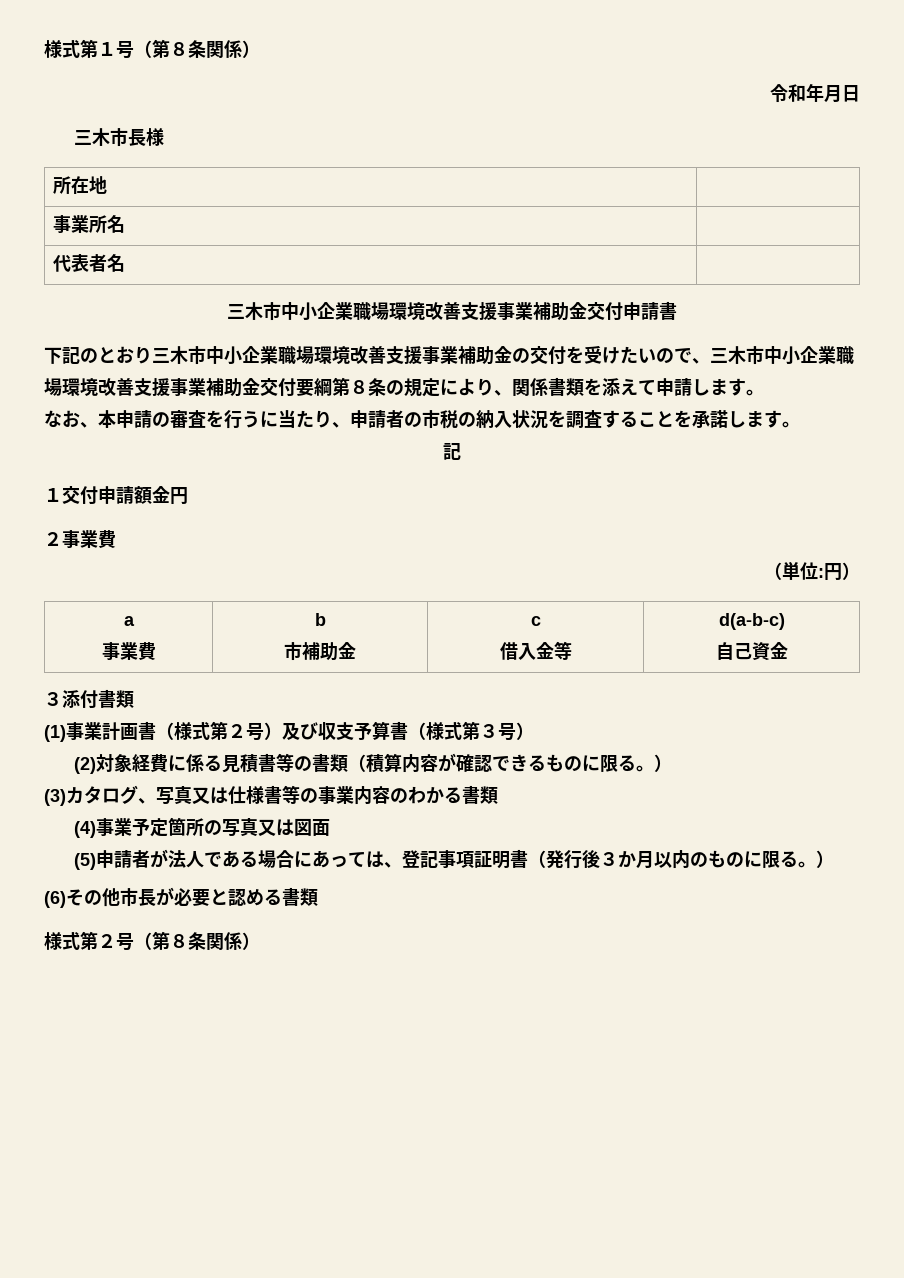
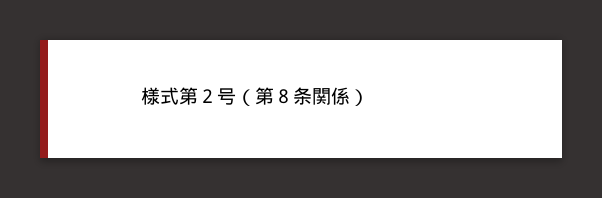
- 様式第１号（第８条関係）
- 令和年月日
- 三木市長様
- 所在地 |
- 事業所名 |
- 代表者名 |
- 三木市中小企業職場環境改善支援事業補助金交付申請書
- 下記のとおり三木市中小企業職場環境改善支援事業補助金の交付を受けたいので、三木市中小企業職場環境改善支援事業補助金交付要綱第８条の規定により、関係書類を添えて申請します。
- なお、本申請の審査を行うに当たり、申請者の市税の納入状況を調査することを承諾します。
- 記
- １交付申請額金円
- ２事業費
- （単位:円）
- a
- 事業費 | b
- 市補助金 | c
- 借入金等 | d(a-b-c)
- 自己資金
- ３添付書類
- (1)事業計画書（様式第２号）及び収支予算書（様式第３号）
- (2)対象経費に係る見積書等の書類（積算内容が確認できるものに限る。）
- (3)カタログ、写真又は仕様書等の事業内容のわかる書類
- (4)事業予定箇所の写真又は図面
- (5)申請者が法人である場合にあっては、登記事項証明書（発行後３か月以内のものに限る。）
- (6)その他市長が必要と認める書類

